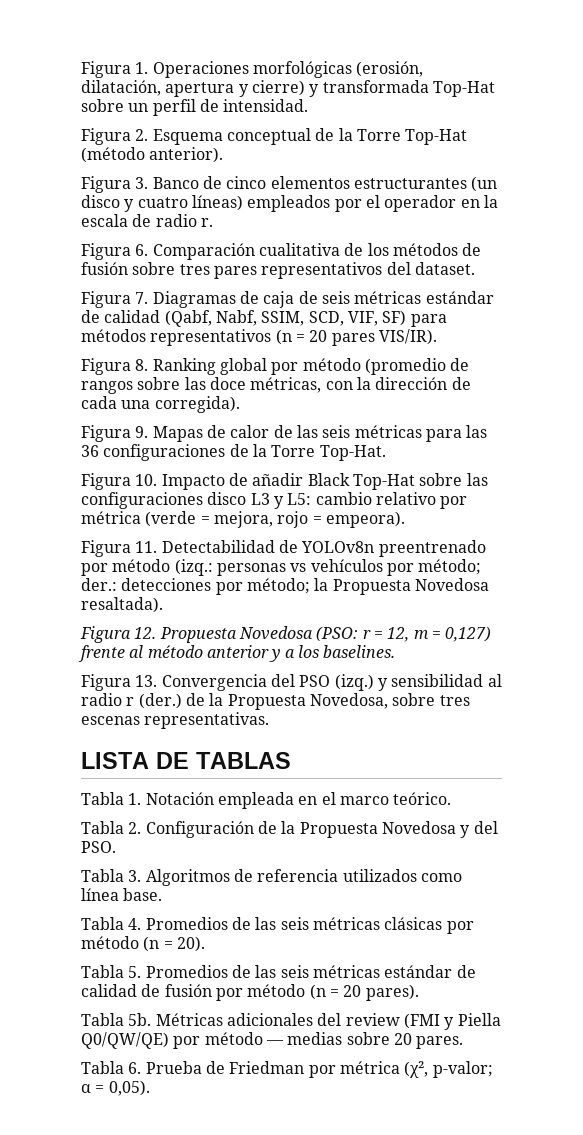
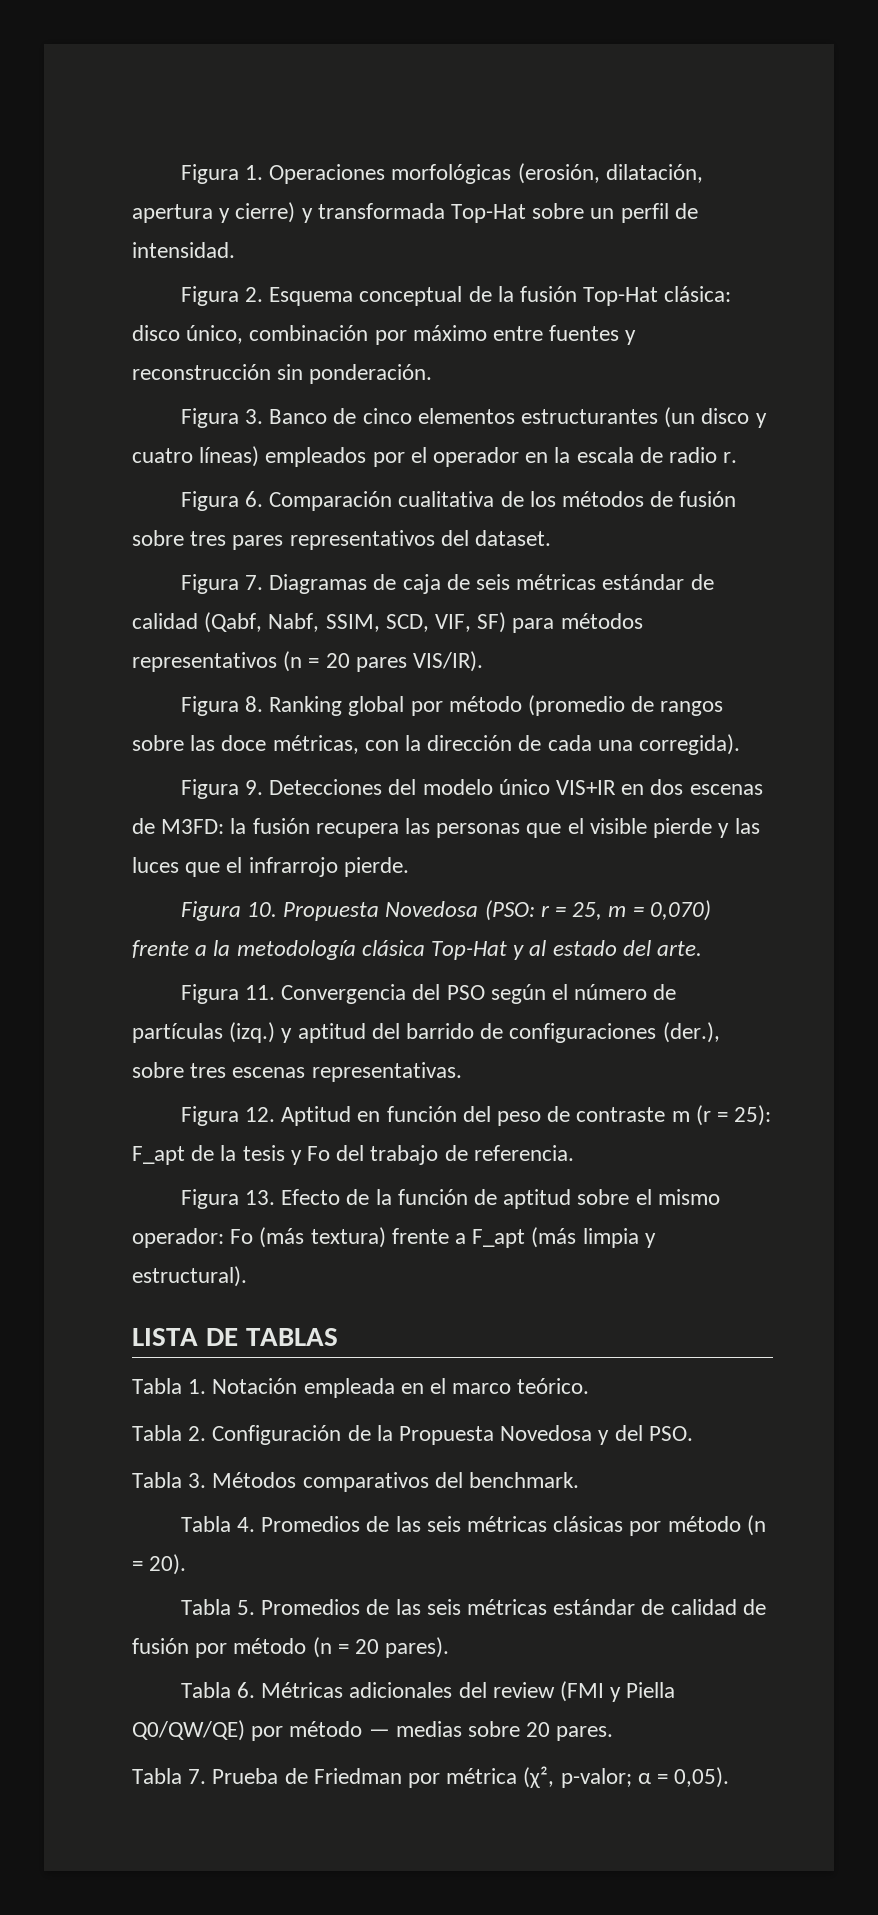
- Figura 2. Esquema conceptual de la Torre Top-Hat (método anterior).
+ Figura 2. Esquema conceptual de la fusión Top-Hat clásica: disco único, combinación por máximo entre fuentes y reconstrucción sin ponderación.
- Figura 9. Mapas de calor de las seis métricas para las 36 configuraciones de la Torre Top-Hat.
- Figura 10. Impacto de añadir Black Top-Hat sobre las configuraciones disco L3 y L5: cambio relativo por métrica (verde = mejora, rojo = empeora).
- Figura 11. Detectabilidad de YOLOv8n preentrenado por método (izq.: personas vs vehículos por método; der.: detecciones por método; la Propuesta Novedosa resaltada).
- Figura 12. Propuesta Novedosa (PSO: r = 12, m = 0,127) frente al método anterior y a los baselines.
- Figura 13. Convergencia del PSO (izq.) y sensibilidad al radio r (der.) de la Propuesta Novedosa, sobre tres escenas representativas.
+ Figura 9. Detecciones del modelo único VIS+IR en dos escenas de M3FD: la fusión recupera las personas que el visible pierde y las luces que el infrarrojo pierde.
+ Figura 10. Propuesta Novedosa (PSO: r = 25, m = 0,070) frente a la metodología clásica Top-Hat y al estado del arte.
+ Figura 11. Convergencia del PSO según el número de partículas (izq.) y aptitud del barrido de configuraciones (der.), sobre tres escenas representativas.
+ Figura 12. Aptitud en función del peso de contraste m (r = 25): F_apt de la tesis y Fo del trabajo de referencia.
+ Figura 13. Efecto de la función de aptitud sobre el mismo operador: Fo (más textura) frente a F_apt (más limpia y estructural).
- Tabla 3. Algoritmos de referencia utilizados como línea base.
+ Tabla 3. Métodos comparativos del benchmark.
- Tabla 5b. Métricas adicionales del review (FMI y Piella Q0/QW/QE) por método — medias sobre 20 pares.
+ Tabla 6. Métricas adicionales del review (FMI y Piella Q0/QW/QE) por método — medias sobre 20 pares.
- Tabla 6. Prueba de Friedman por métrica (χ², p-valor; α = 0,05).
+ Tabla 7. Prueba de Friedman por métrica (χ², p-valor; α = 0,05).

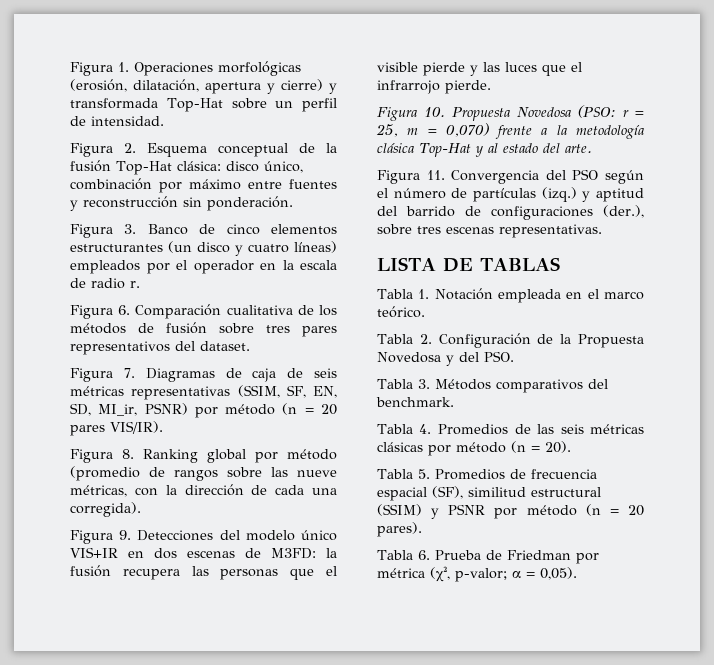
- Figura 7. Diagramas de caja de seis métricas estándar de calidad (Qabf, Nabf, SSIM, SCD, VIF, SF) para métodos representativos (n = 20 pares VIS/IR).
+ Figura 7. Diagramas de caja de seis métricas representativas (SSIM, SF, EN, SD, MI_ir, PSNR) por método (n = 20 pares VIS/IR).
- Figura 8. Ranking global por método (promedio de rangos sobre las doce métricas, con la dirección de cada una corregida).
+ Figura 8. Ranking global por método (promedio de rangos sobre las nueve métricas, con la dirección de cada una corregida).
- Figura 12. Aptitud en función del peso de contraste m (r = 25): F_apt de la tesis y Fo del trabajo de referencia.
- Figura 13. Efecto de la función de aptitud sobre el mismo operador: Fo (más textura) frente a F_apt (más limpia y estructural).
- Tabla 5. Promedios de las seis métricas estándar de calidad de fusión por método (n = 20 pares).
+ Tabla 5. Promedios de frecuencia espacial (SF), similitud estructural (SSIM) y PSNR por método (n = 20 pares).
- Tabla 6. Métricas adicionales del review (FMI y Piella Q0/QW/QE) por método — medias sobre 20 pares.
- Tabla 7. Prueba de Friedman por métrica (χ², p-valor; α = 0,05).
+ Tabla 6. Prueba de Friedman por métrica (χ², p-valor; α = 0,05).

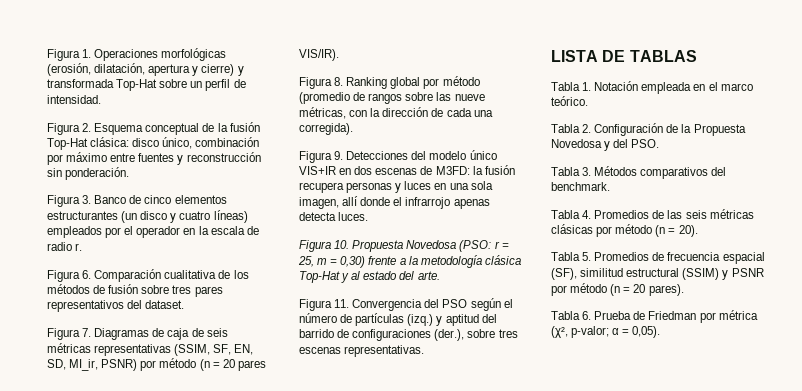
- Figura 9. Detecciones del modelo único VIS+IR en dos escenas de M3FD: la fusión recupera las personas que el visible pierde y las luces que el infrarrojo pierde.
+ Figura 9. Detecciones del modelo único VIS+IR en dos escenas de M3FD: la fusión recupera personas y luces en una sola imagen, allí donde el infrarrojo apenas detecta luces.
- Figura 10. Propuesta Novedosa (PSO: r = 25, m = 0,070) frente a la metodología clásica Top-Hat y al estado del arte.
+ Figura 10. Propuesta Novedosa (PSO: r = 25, m = 0,30) frente a la metodología clásica Top-Hat y al estado del arte.

